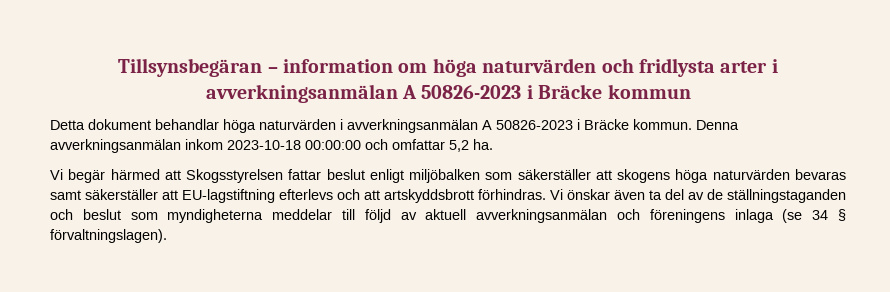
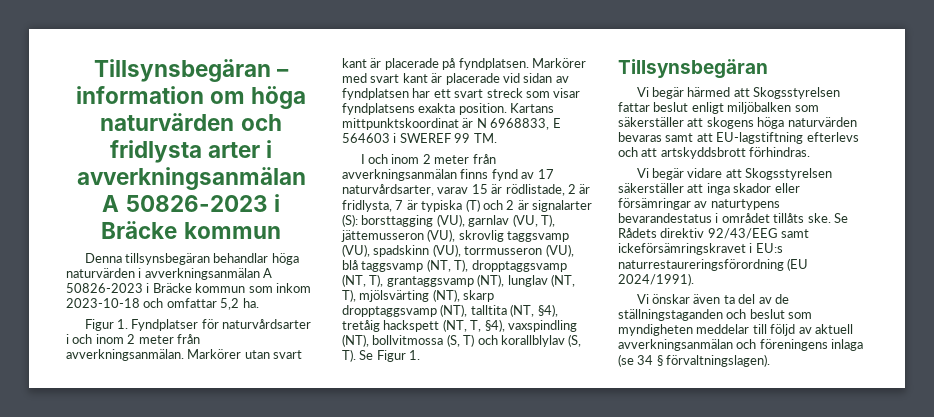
- Detta dokument behandlar höga naturvärden i avverkningsanmälan A 50826-2023 i Bräcke kommun. Denna avverkningsanmälan inkom 2023-10-18 00:00:00 och omfattar 5,2 ha.
+ Denna tillsynsbegäran behandlar höga naturvärden i avverkningsanmälan A 50826-2023 i Bräcke kommun som inkom 2023-10-18 och omfattar 5,2 ha.
+ Figur 1. Fyndplatser för naturvårdsarter i och inom 2 meter från avverkningsanmälan. Markörer utan svart kant är placerade på fyndplatsen. Markörer med svart kant är placerade vid sidan av fyndplatsen har ett svart streck som visar fyndplatsens exakta position. Kartans mittpunktskoordinat är N 6968833, E 564603 i SWEREF 99 TM.
+ I och inom 2 meter från avverkningsanmälan finns fynd av 17 naturvårdsarter, varav 15 är rödlistade, 2 är fridlysta, 7 är typiska (T) och 2 är signalarter (S): borsttagging (VU), garnlav (VU, T), jättemusseron (VU), skrovlig taggsvamp (VU), spadskinn (VU), torrmusseron (VU), blå taggsvamp (NT, T), dropptaggsvamp (NT, T), grantaggsvamp (NT), lunglav (NT, T), mjölsvärting (NT), skarp dropptaggsvamp (NT), talltita (NT, §4), tretåig hackspett (NT, T, §4), vaxspindling (NT), bollvitmossa (S, T) och korallblylav (S, T). Se Figur 1.
+ Tillsynsbegäran
- Vi begär härmed att Skogsstyrelsen fattar beslut enligt miljöbalken som säkerställer att skogens höga naturvärden bevaras samt säkerställer att EU-lagstiftning efterlevs och att artskyddsbrott förhindras. Vi önskar även ta del av de ställningstaganden och beslut som myndigheterna meddelar till följd av aktuell avverkningsanmälan och föreningens inlaga (se 34 § förvaltningslagen).
+ Vi begär härmed att Skogsstyrelsen fattar beslut enligt miljöbalken som säkerställer att skogens höga naturvärden bevaras samt att EU-lagstiftning efterlevs och att artskyddsbrott förhindras.
+ Vi begär vidare att Skogsstyrelsen säkerställer att inga skador eller försämringar av naturtypens bevarandestatus i området tillåts ske. Se Rådets direktiv 92/43/EEG samt ickeförsämringskravet i EU:s naturrestaureringsförordning (EU 2024/1991).
+ Vi önskar även ta del av de ställningstaganden och beslut som myndigheten meddelar till följd av aktuell avverkningsanmälan och föreningens inlaga (se 34 § förvaltningslagen).

